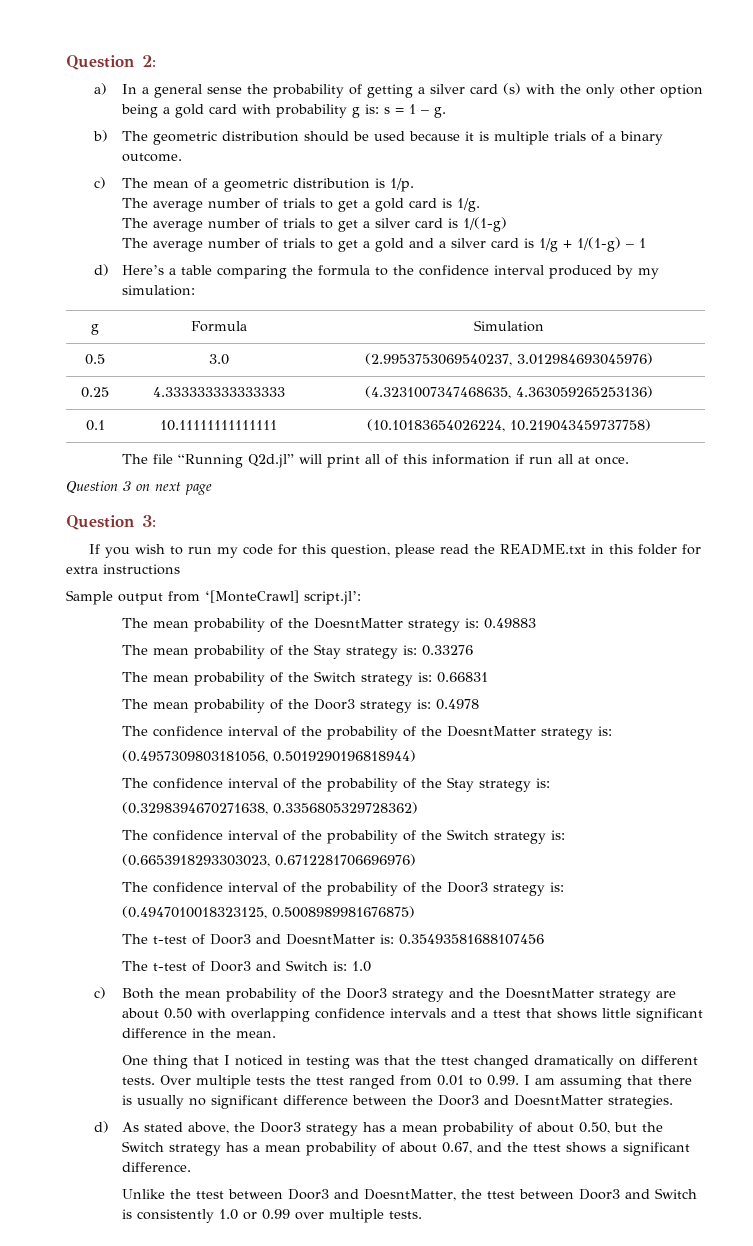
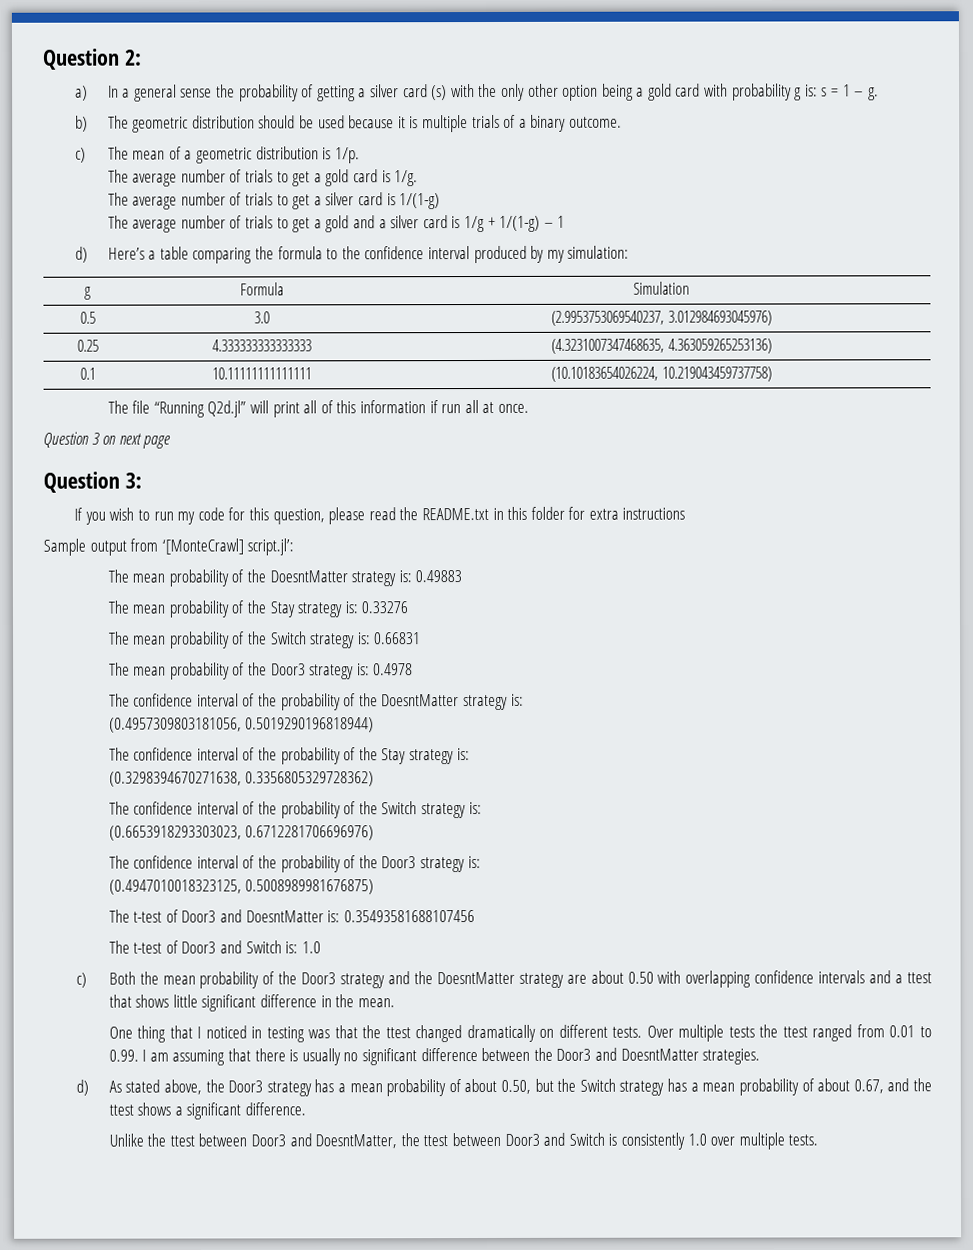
- Unlike the ttest between Door3 and DoesntMatter, the ttest between Door3 and Switch is consistently 1.0 or 0.99 over multiple tests.
+ Unlike the ttest between Door3 and DoesntMatter, the ttest between Door3 and Switch is consistently 1.0 over multiple tests.

